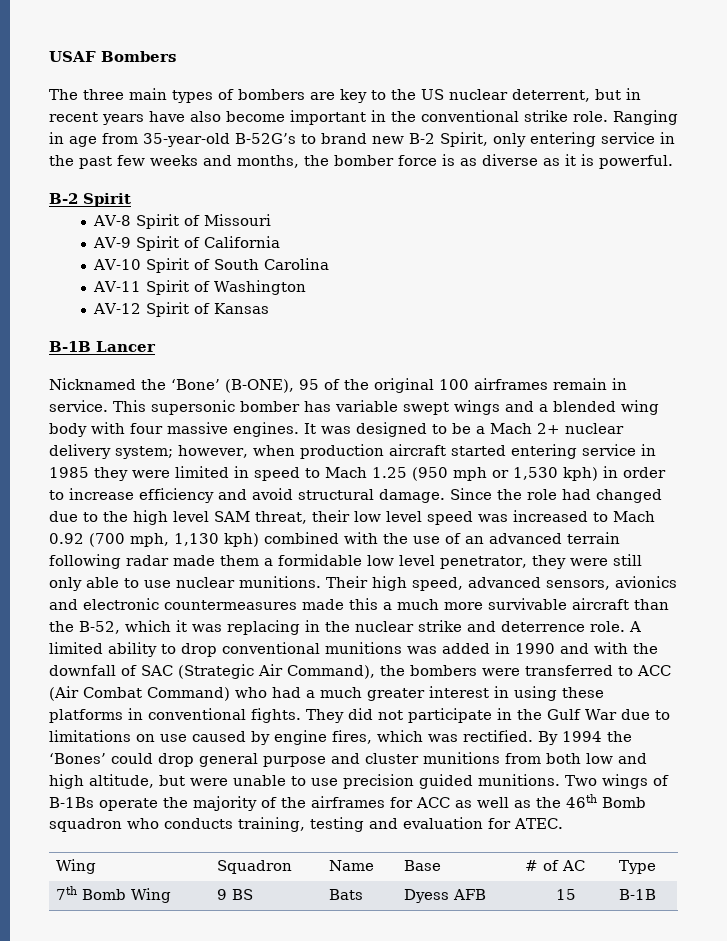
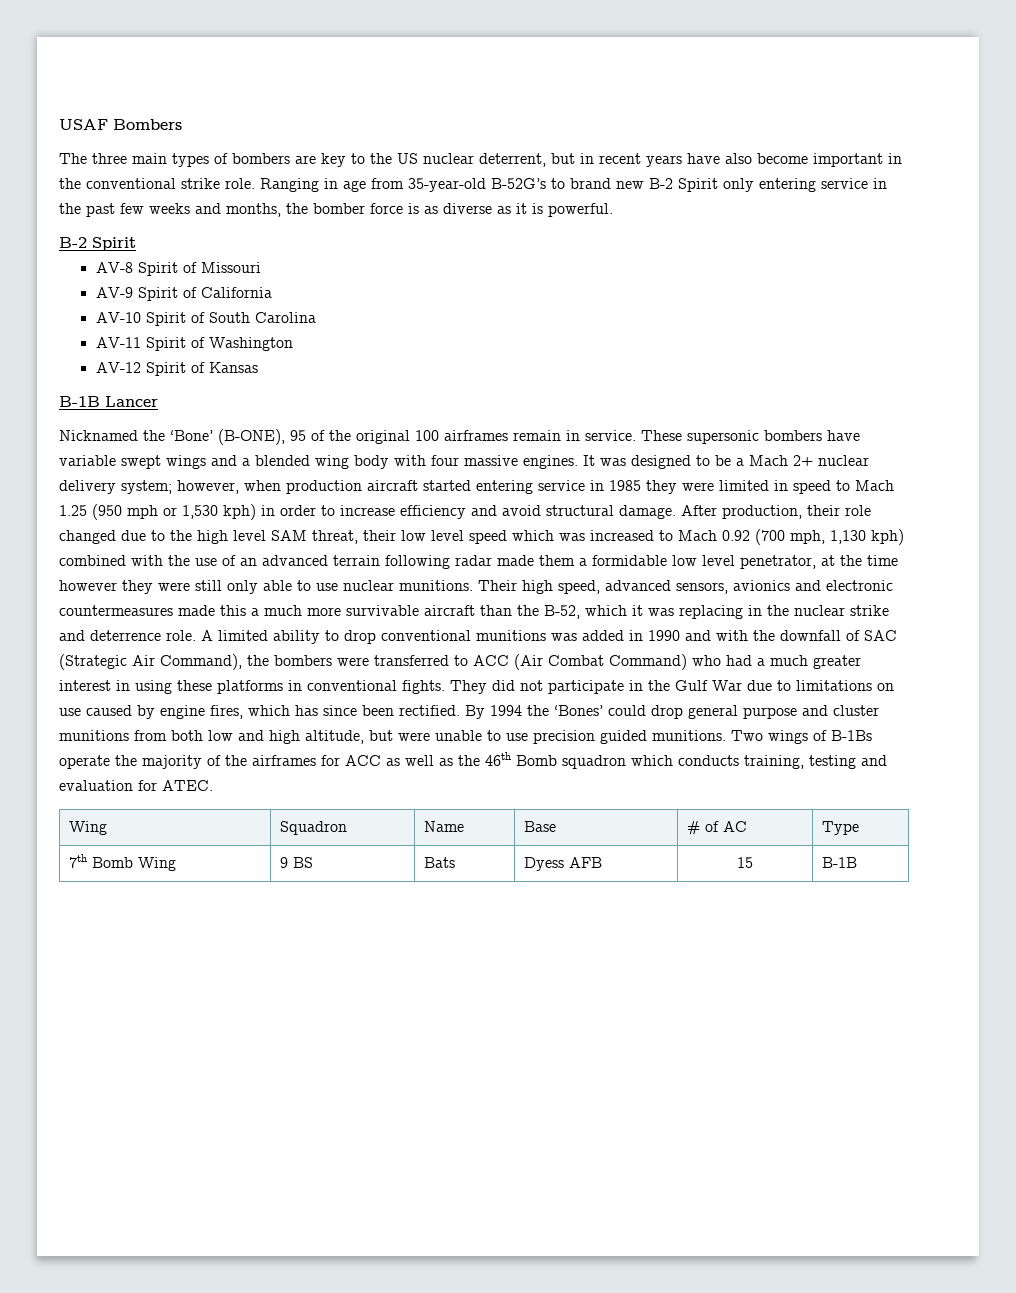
- Ranging in age from 35-year-old B-52G’s to brand new B-2 Spirit, only entering service in the past few weeks and months, the bomber force is as diverse as it is powerful.
+ Ranging in age from 35-year-old B-52G’s to brand new B-2 Spirit only entering service in the past few weeks and months, the bomber force is as diverse as it is powerful.
- This supersonic bomber has variable swept wings and a blended wing body with four massive engines.
+ These supersonic bombers have variable swept wings and a blended wing body with four massive engines.
- Since the role had changed due to the high level SAM threat, their low level speed was increased to Mach 0.92 (700 mph, 1,130 kph) combined with the use of an advanced terrain following radar made them a formidable low level penetrator, they were still only able to use nuclear munitions.
+ After production, their role changed due to the high level SAM threat, their low level speed which was increased to Mach 0.92 (700 mph, 1,130 kph) combined with the use of an advanced terrain following radar made them a formidable low level penetrator, at the time however they were still only able to use nuclear munitions.
- They did not participate in the Gulf War due to limitations on use caused by engine fires, which was rectified.
+ They did not participate in the Gulf War due to limitations on use caused by engine fires, which has since been rectified.
- Two wings of B-1Bs operate the majority of the airframes for ACC as well as the 46th Bomb squadron who conducts training, testing and evaluation for ATEC.
+ Two wings of B-1Bs operate the majority of the airframes for ACC as well as the 46th Bomb squadron which conducts training, testing and evaluation for ATEC.

